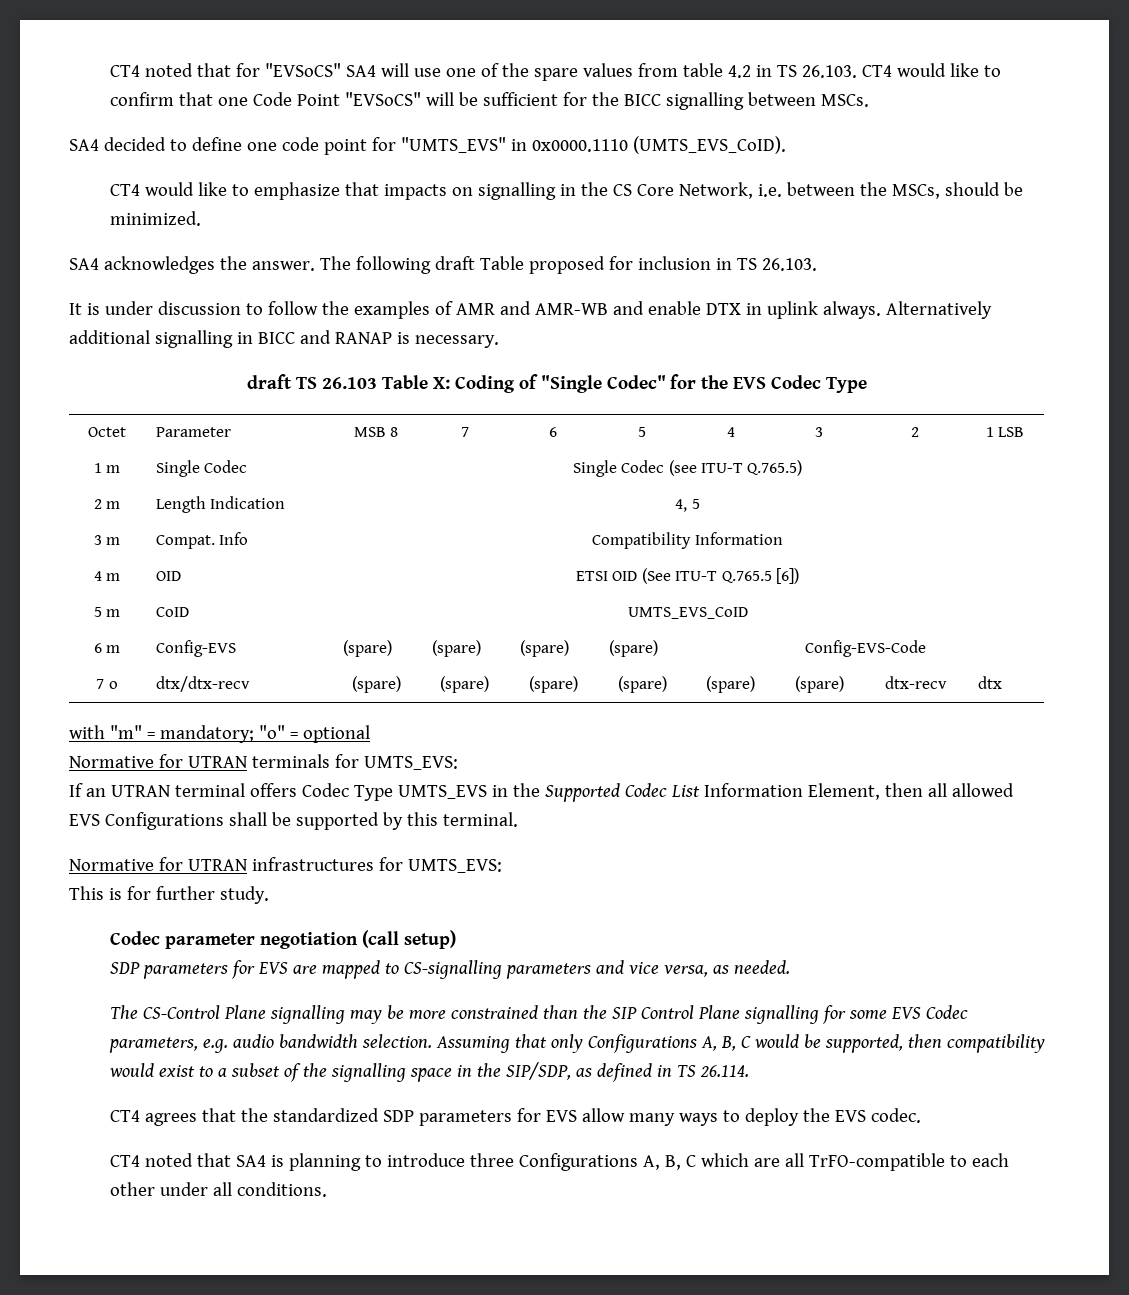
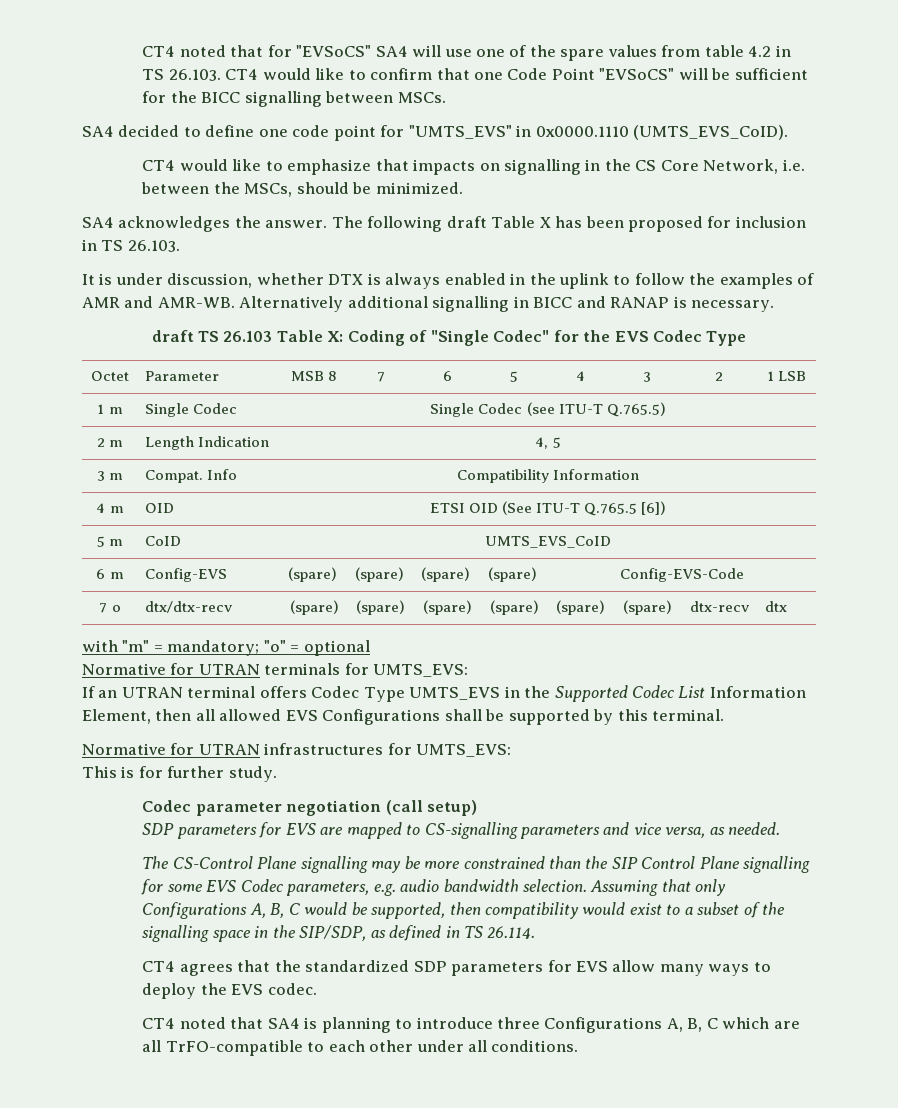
- The following draft Table proposed for inclusion in TS 26.103.
+ The following draft Table X has been proposed for inclusion in TS 26.103.
- It is under discussion to follow the examples of AMR and AMR-WB and enable DTX in uplink always.
+ It is under discussion, whether DTX is always enabled in the uplink to follow the examples of AMR and AMR-WB.

